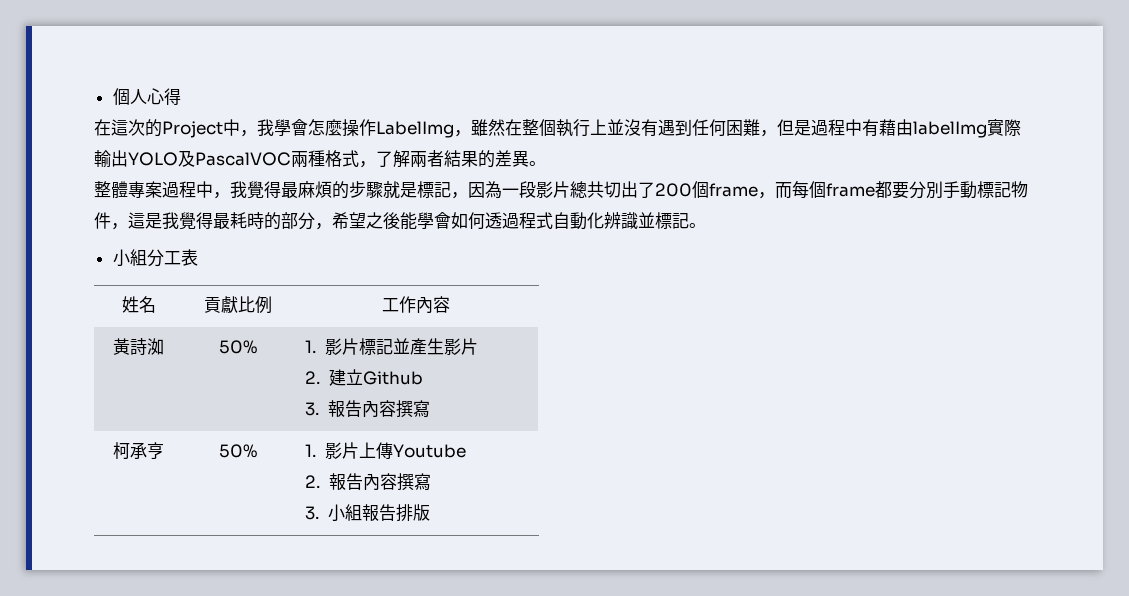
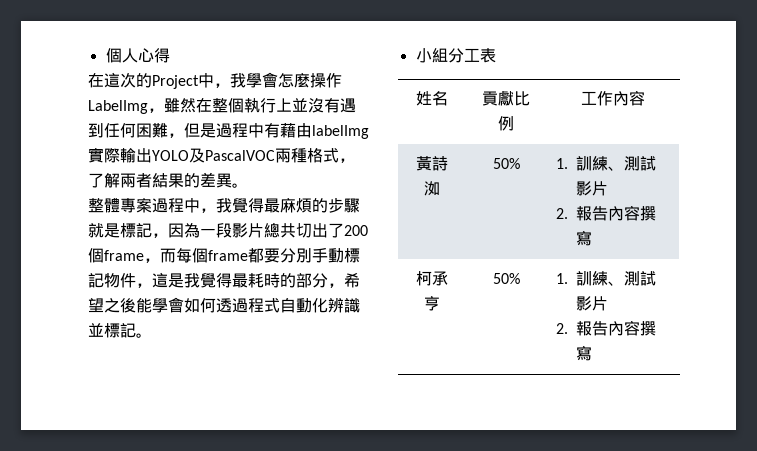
- 黃詩洳 | 50% | 1.影片標記並產生影片
- 2.建立Github
- 3.報告內容撰寫
+ 黃詩洳 | 50% | 1.訓練、測試影片
+ 2.報告內容撰寫
- 柯承亨 | 50% | 1.影片上傳Youtube
+ 柯承亨 | 50% | 1.訓練、測試影片
  2.報告內容撰寫
- 3.小組報告排版

